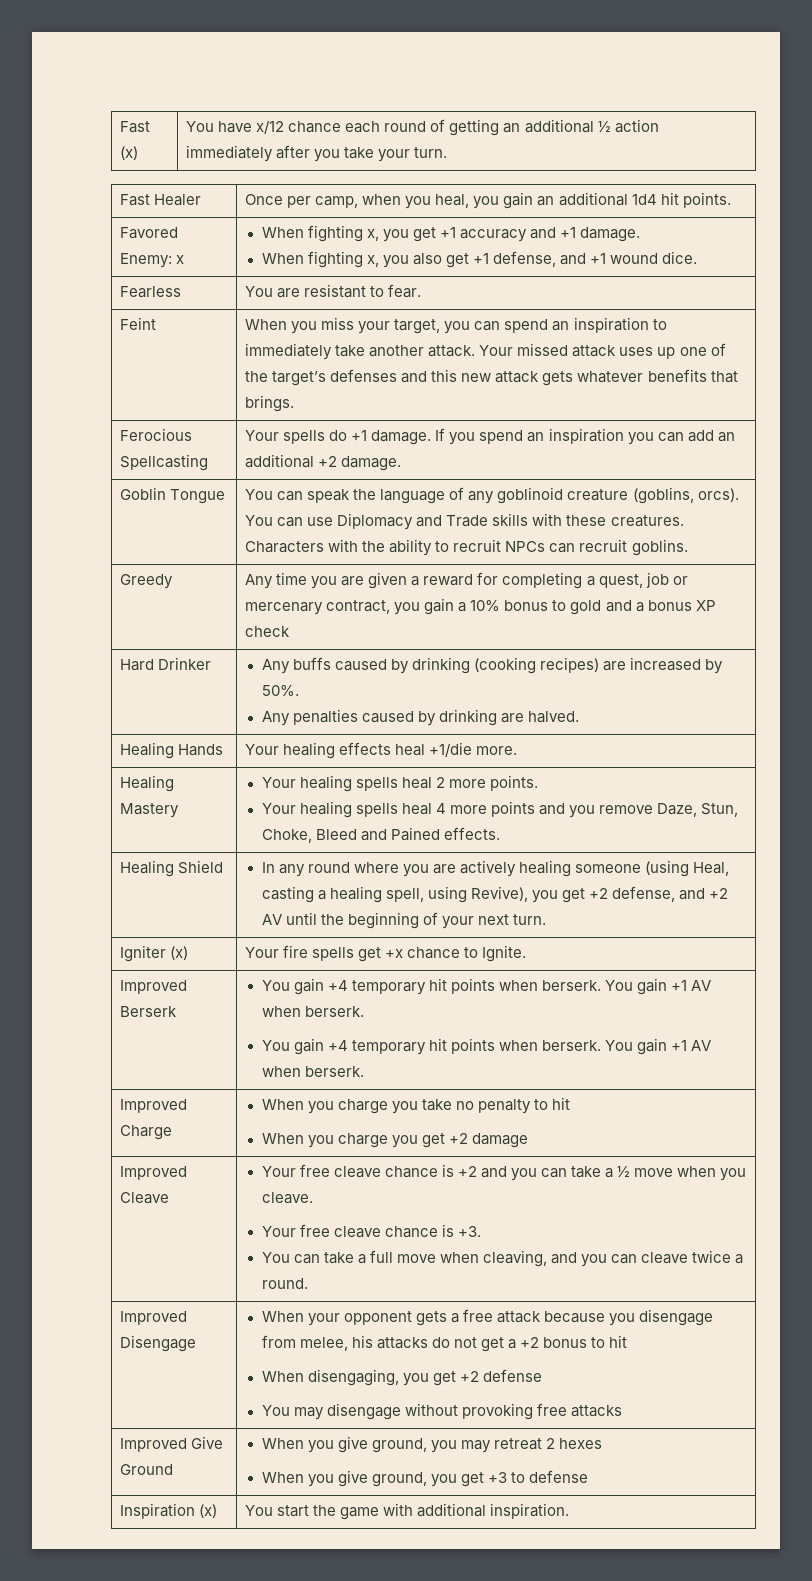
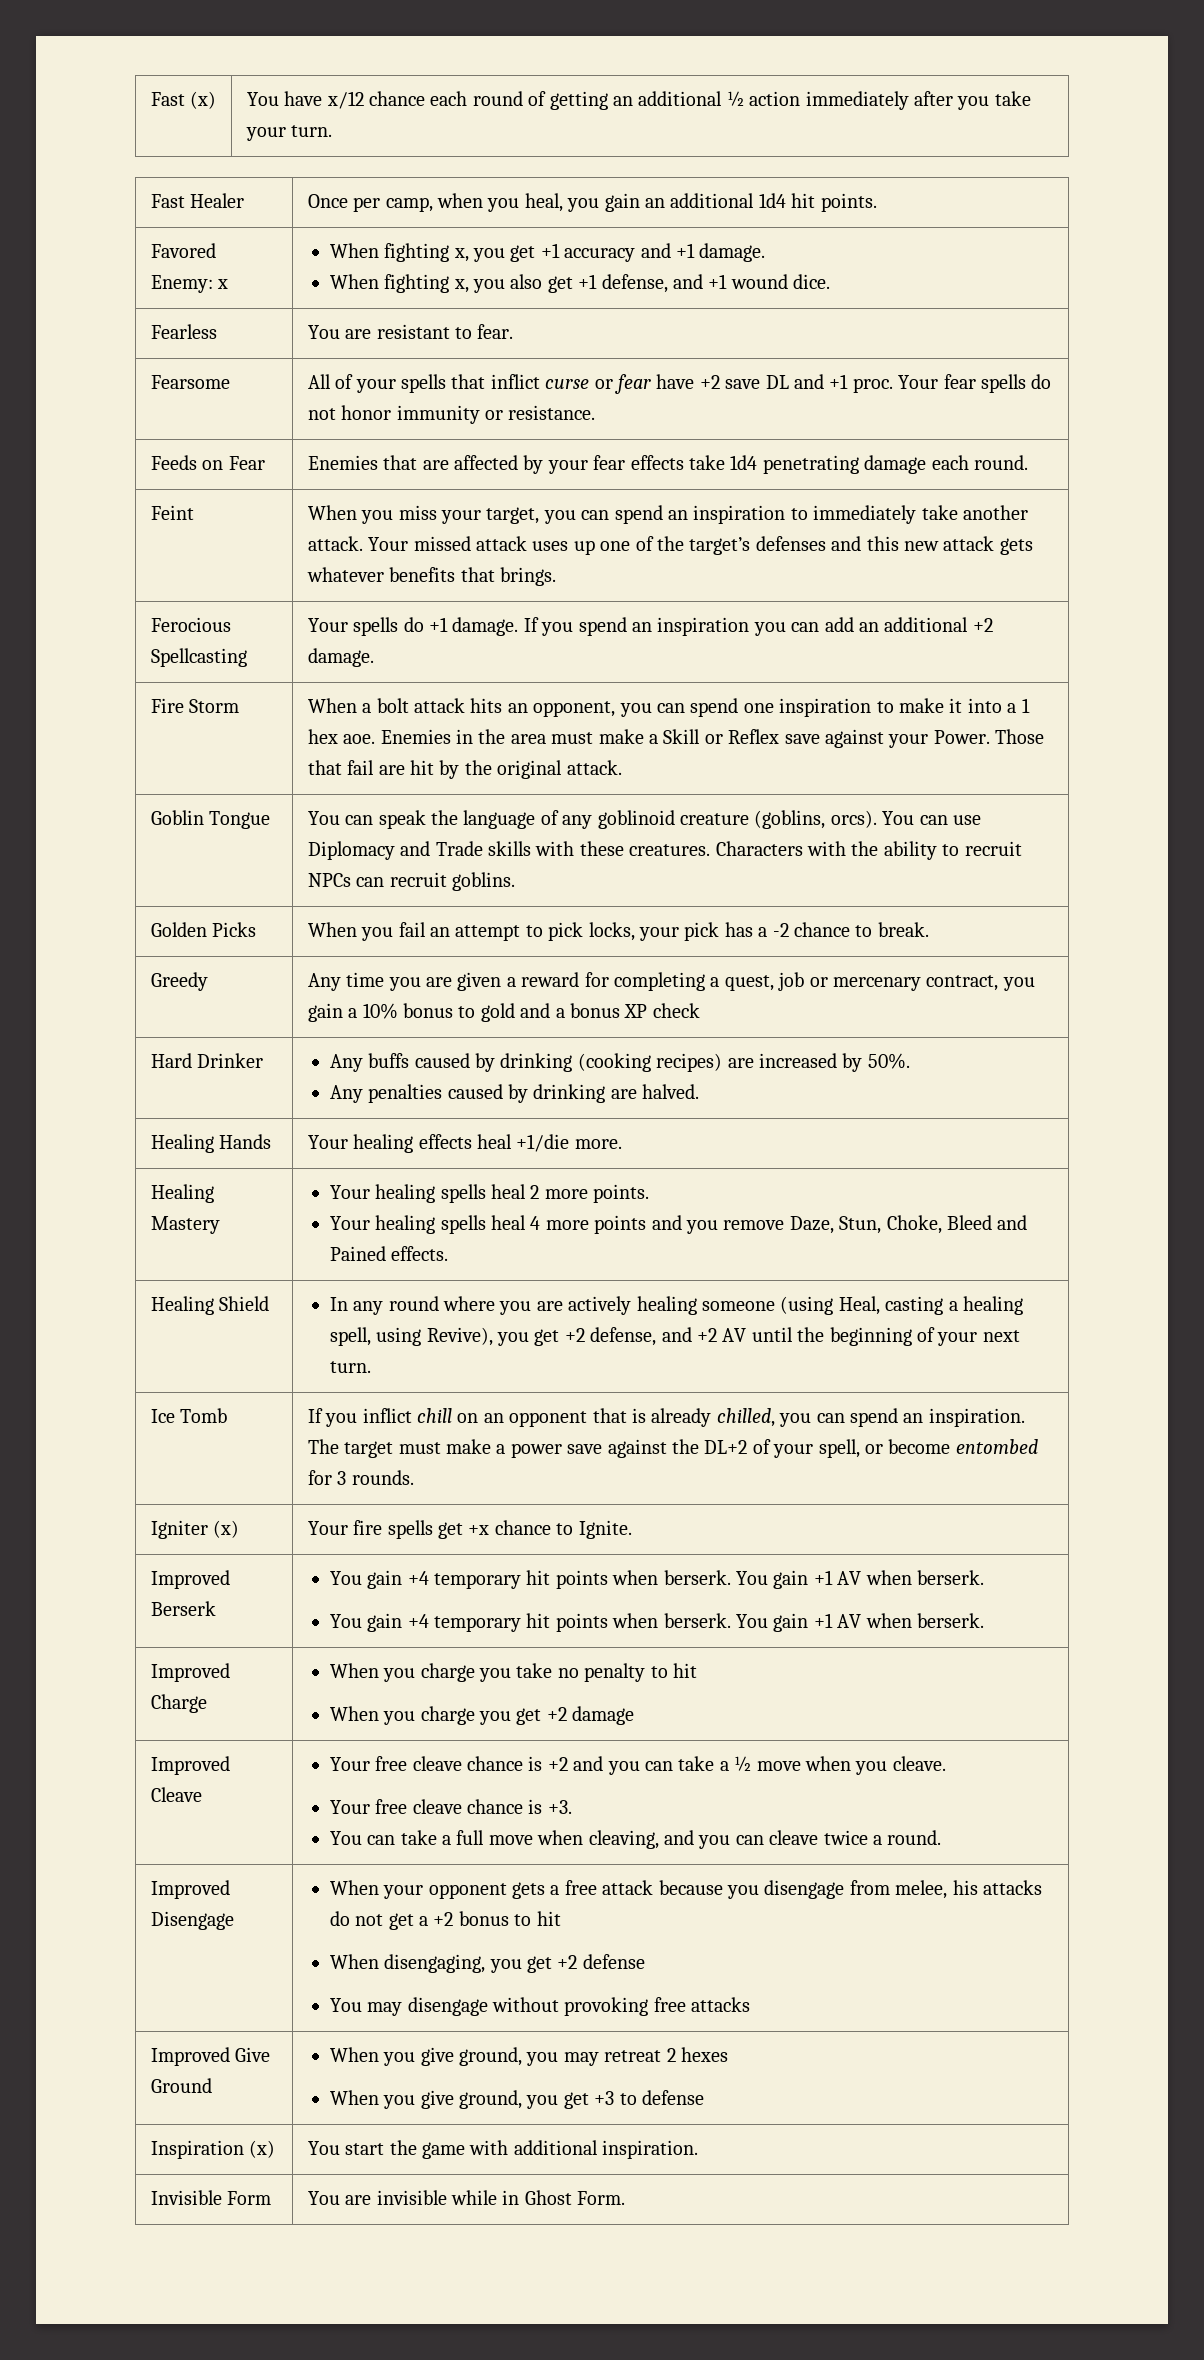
+ Fearsome | All of your spells that inflict curse or fear have +2 save DL and +1 proc. Your fear spells do not honor immunity or resistance.
+ Feeds on Fear | Enemies that are affected by your fear effects take 1d4 penetrating damage each round.
+ Fire Storm | When a bolt attack hits an opponent, you can spend one inspiration to make it into a 1 hex aoe. Enemies in the area must make a Skill or Reflex save against your Power. Those that fail are hit by the original attack.
+ Golden Picks | When you fail an attempt to pick locks, your pick has a -2 chance to break.
+ Ice Tomb | If you inflict chill on an opponent that is already chilled, you can spend an inspiration. The target must make a power save against the DL+2 of your spell, or become entombed for 3 rounds.
+ Invisible Form | You are invisible while in Ghost Form.

